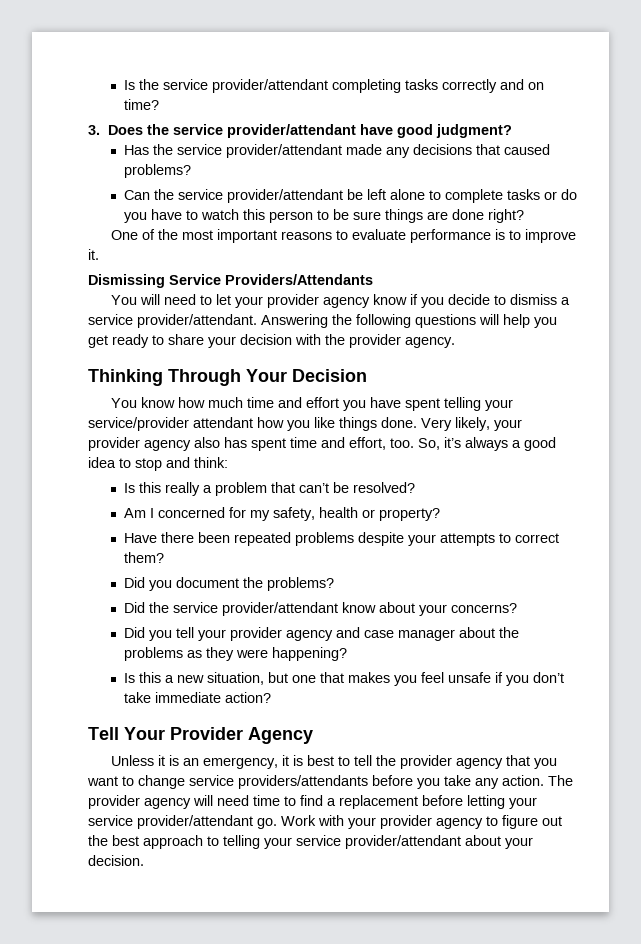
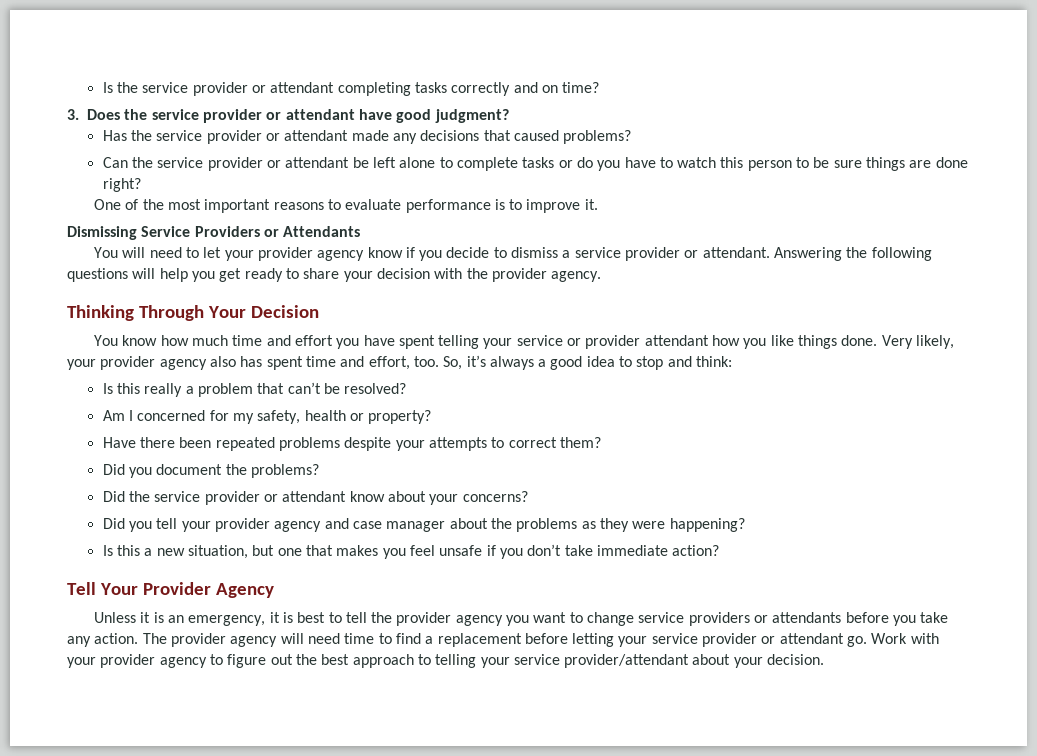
- Is the service provider/attendant completing tasks correctly and on time?
+ Is the service provider or attendant completing tasks correctly and on time?
- 3. Does the service provider/attendant have good judgment?
+ 3. Does the service provider or attendant have good judgment?
- Has the service provider/attendant made any decisions that caused problems?
+ Has the service provider or attendant made any decisions that caused problems?
- Can the service provider/attendant be left alone to complete tasks or do you have to watch this person to be sure things are done right?
+ Can the service provider or attendant be left alone to complete tasks or do you have to watch this person to be sure things are done right?
- Dismissing Service Providers/Attendants
+ Dismissing Service Providers or Attendants
- You will need to let your provider agency know if you decide to dismiss a service provider/attendant.
+ You will need to let your provider agency know if you decide to dismiss a service provider or attendant.
- You know how much time and effort you have spent telling your service/provider attendant how you like things done.
+ You know how much time and effort you have spent telling your service or provider attendant how you like things done.
- Did the service provider/attendant know about your concerns?
+ Did the service provider or attendant know about your concerns?
- Unless it is an emergency, it is best to tell the provider agency that you want to change service providers/attendants before you take any action.
+ Unless it is an emergency, it is best to tell the provider agency you want to change service providers or attendants before you take any action.
- The provider agency will need time to find a replacement before letting your service provider/attendant go.
+ The provider agency will need time to find a replacement before letting your service provider or attendant go.

